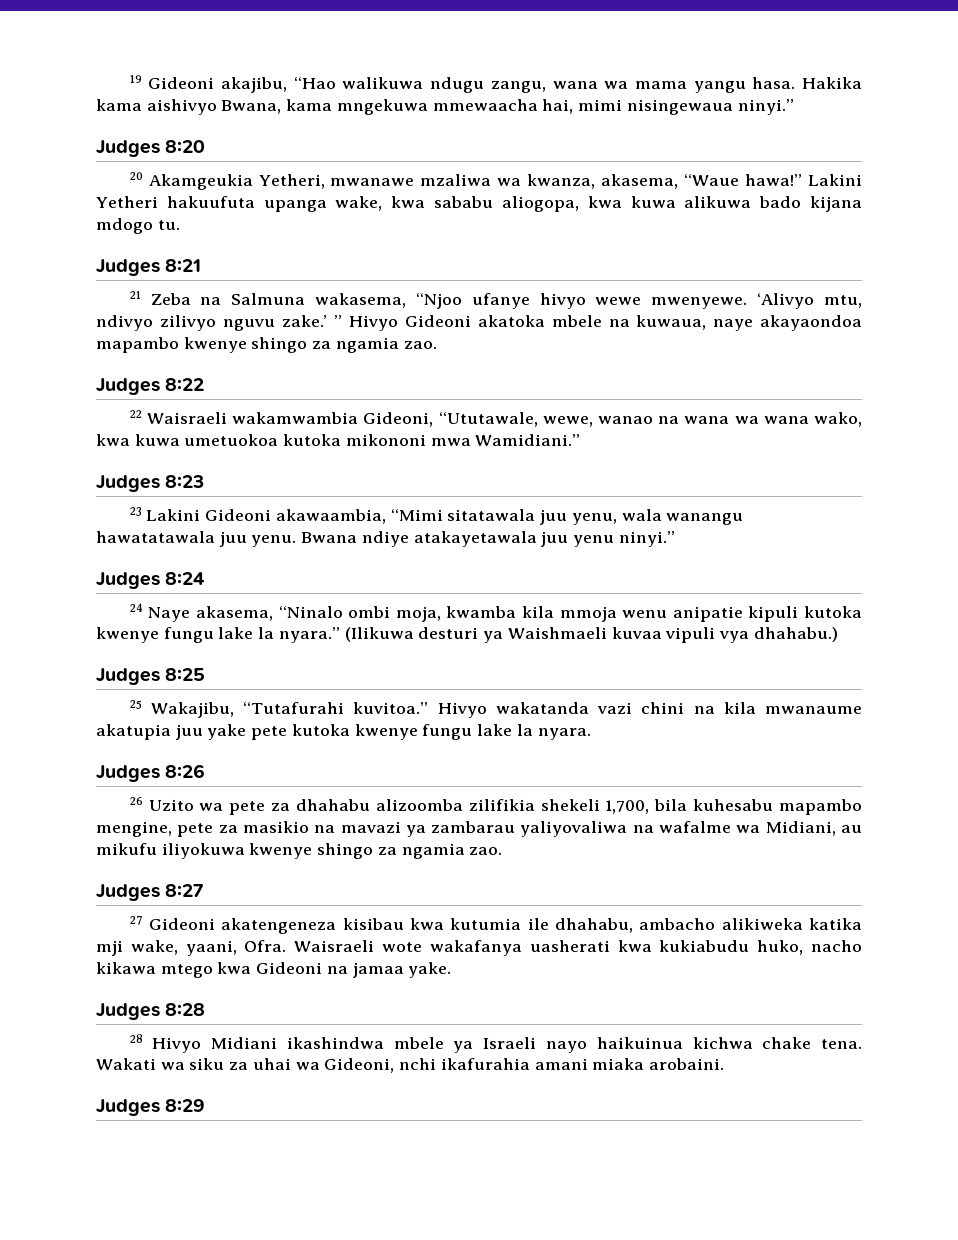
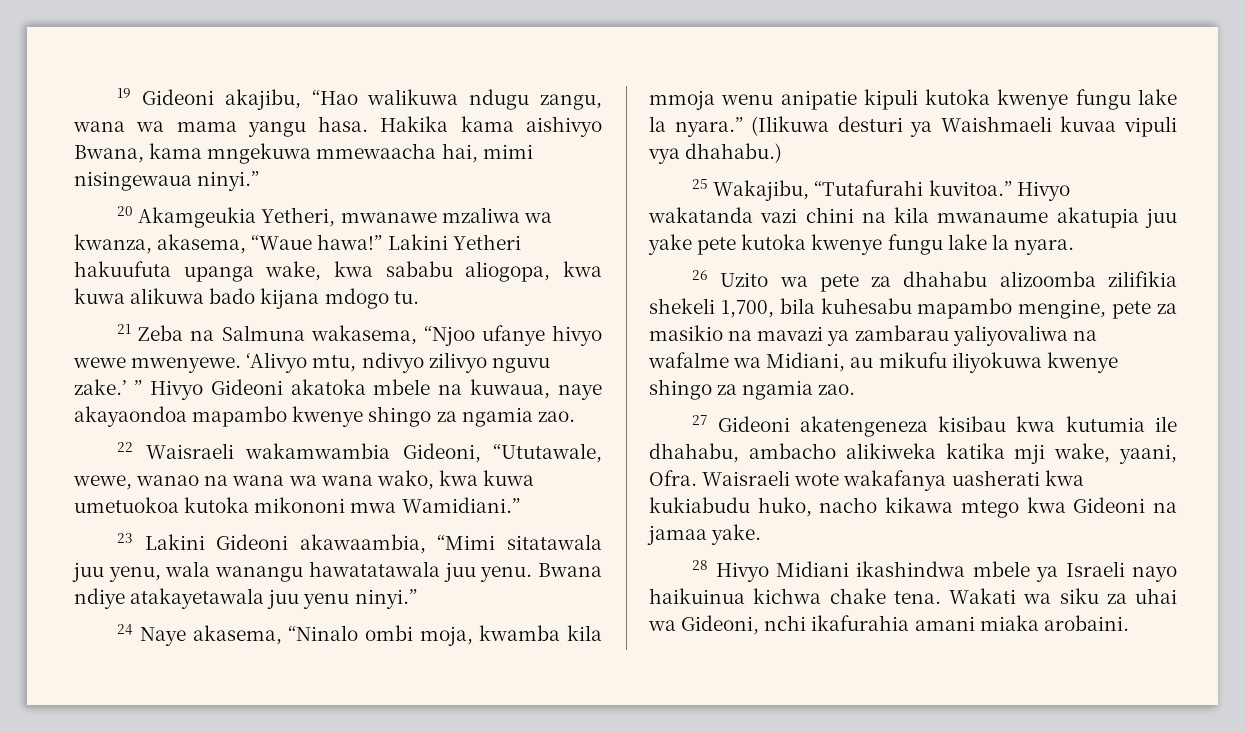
- Judges 8:20
- Judges 8:21
- Judges 8:22
- Judges 8:23
- Judges 8:24
- Judges 8:25
- Judges 8:26
- Judges 8:27
- Judges 8:28
- Judges 8:29

